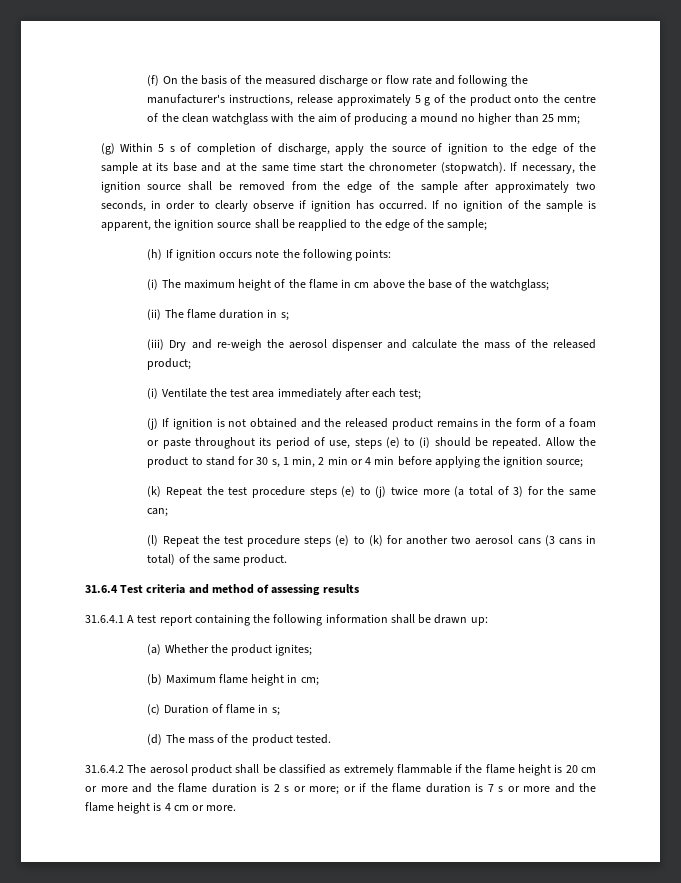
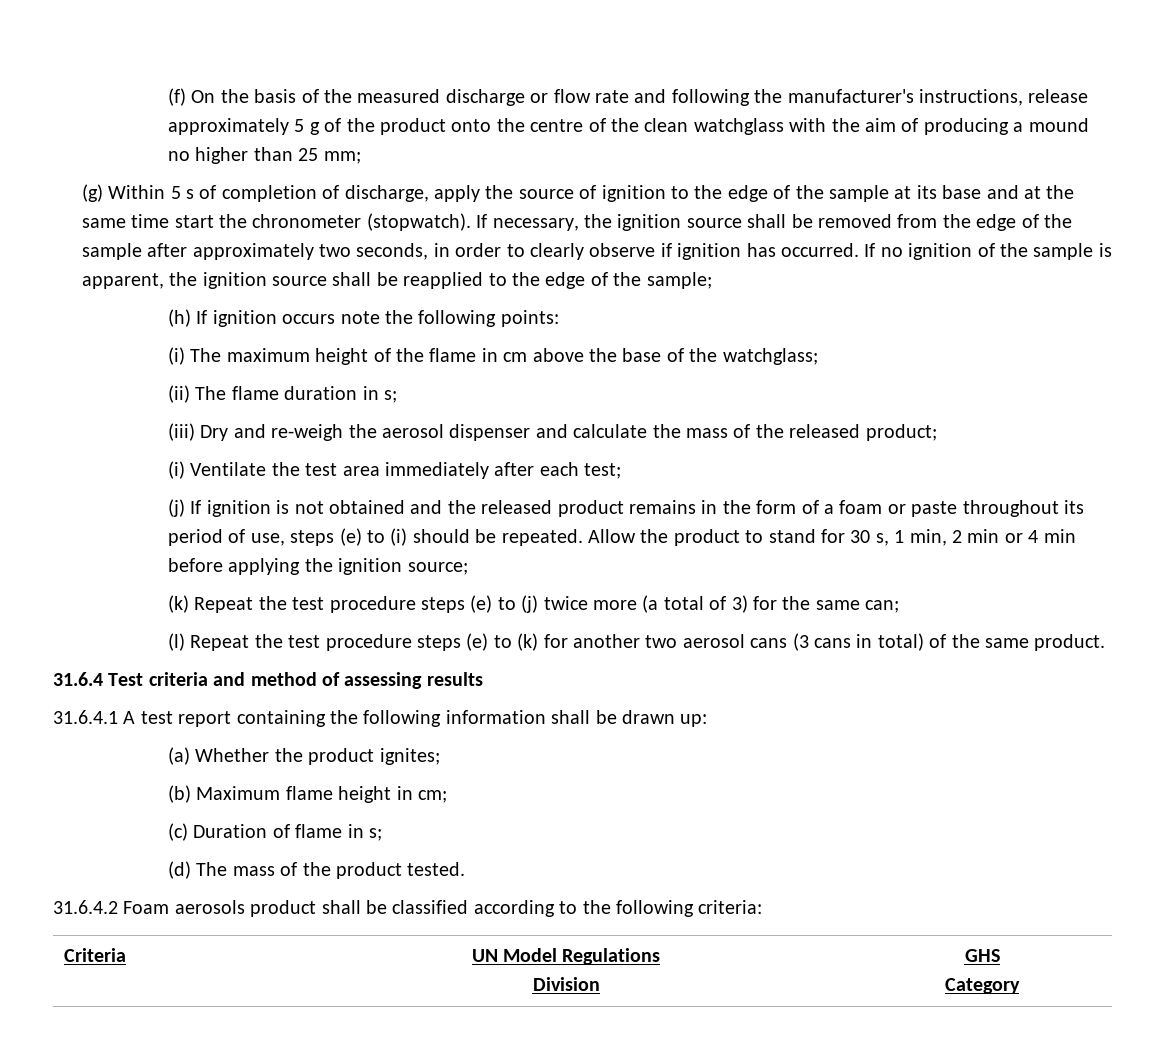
- 31.6.4.2 The aerosol product shall be classified as extremely flammable if the flame height is 20 cm or more and the flame duration is 2 s or more; or if the flame duration is 7 s or more and the flame height is 4 cm or more.
+ 31.6.4.2 Foam aerosols product shall be classified according to the following criteria:
+ Criteria | UN Model Regulations
+ Division | GHS
+ Category

